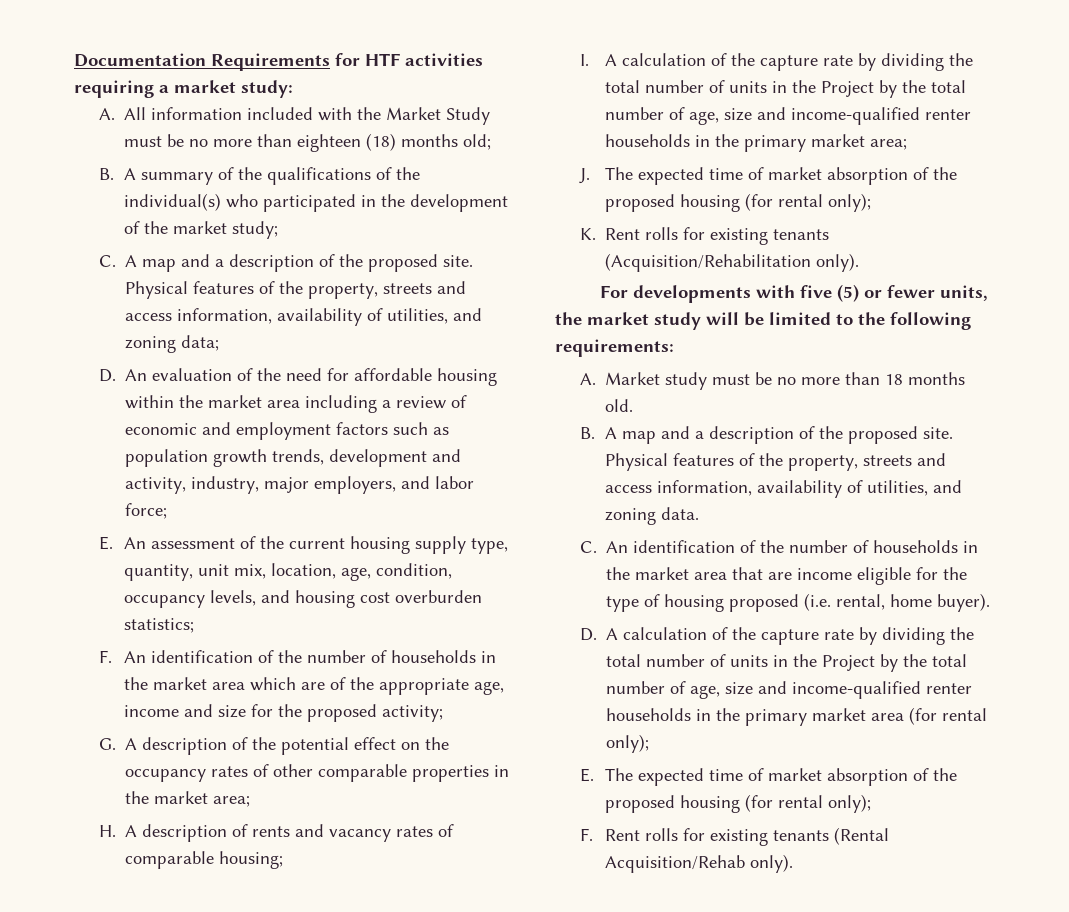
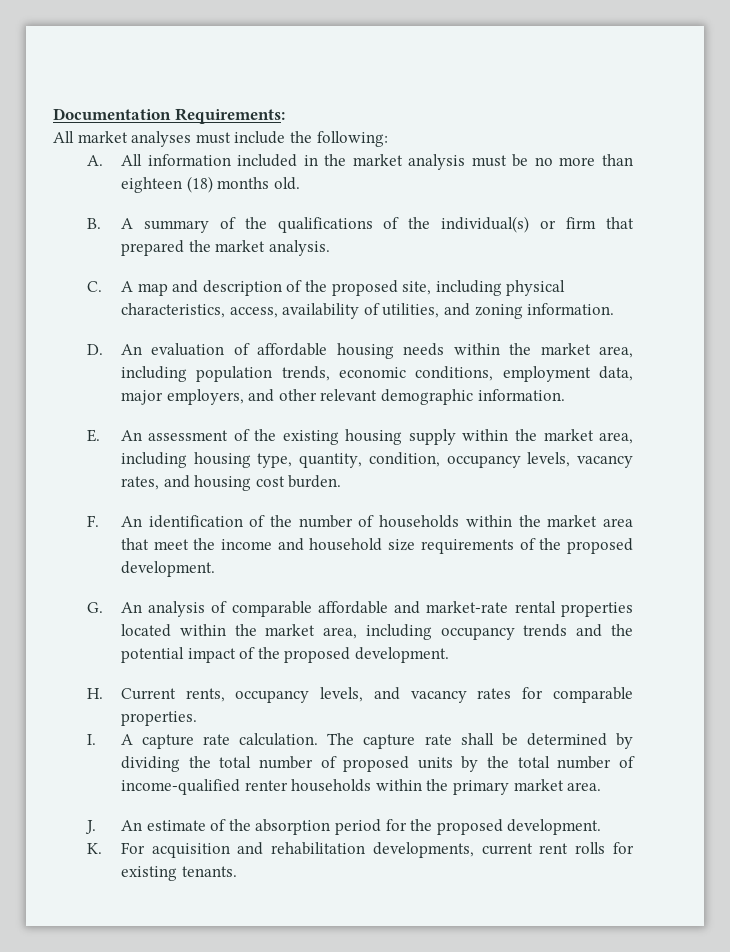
- Documentation Requirements for HTF activities requiring a market study:
+ Documentation Requirements:
+ All market analyses must include the following:
- A. All information included with the Market Study must be no more than eighteen (18) months old;
+ A. All information included in the market analysis must be no more than eighteen (18) months old.
- B. A summary of the qualifications of the individual(s) who participated in the development of the market study;
+ B. A summary of the qualifications of the individual(s) or firm that prepared the market analysis.
- C. A map and a description of the proposed site. Physical features of the property, streets and access information, availability of utilities, and zoning data;
+ C. A map and description of the proposed site, including physical characteristics, access, availability of utilities, and zoning information.
- D. An evaluation of the need for affordable housing within the market area including a review of economic and employment factors such as population growth trends, development and activity, industry, major employers, and labor force;
+ D. An evaluation of affordable housing needs within the market area, including population trends, economic conditions, employment data, major employers, and other relevant demographic information.
- E. An assessment of the current housing supply type, quantity, unit mix, location, age, condition, occupancy levels, and housing cost overburden statistics;
+ E. An assessment of the existing housing supply within the market area, including housing type, quantity, condition, occupancy levels, vacancy rates, and housing cost burden.
- F. An identification of the number of households in the market area which are of the appropriate age, income and size for the proposed activity;
- G. A description of the potential effect on the occupancy rates of other comparable properties in the market area;
- H. A description of rents and vacancy rates of comparable housing;
- I. A calculation of the capture rate by dividing the total number of units in the Project by the total number of age, size and income-qualified renter households in the primary market area;
+ F. An identification of the number of households within the market area that meet the income and household size requirements of the proposed development.
+ G. An analysis of comparable affordable and market-rate rental properties located within the market area, including occupancy trends and the potential impact of the proposed development.
+ H. Current rents, occupancy levels, and vacancy rates for comparable properties.
+ I. A capture rate calculation. The capture rate shall be determined by dividing the total number of proposed units by the total number of income-qualified renter households within the primary market area.
- J. The expected time of market absorption of the proposed housing (for rental only);
- K. Rent rolls for existing tenants (Acquisition/Rehabilitation only).
- For developments with five (5) or fewer units, the market study will be limited to the following requirements:
- A. Market study must be no more than 18 months old.
- B. A map and a description of the proposed site. Physical features of the property, streets and access information, availability of utilities, and zoning data.
- C. An identification of the number of households in the market area that are income eligible for the type of housing proposed (i.e. rental, home buyer).
- D. A calculation of the capture rate by dividing the total number of units in the Project by the total number of age, size and income-qualified renter households in the primary market area (for rental only);
- E. The expected time of market absorption of the proposed housing (for rental only);
- F. Rent rolls for existing tenants (Rental Acquisition/Rehab only).
+ J. An estimate of the absorption period for the proposed development.
+ K. For acquisition and rehabilitation developments, current rent rolls for existing tenants.

